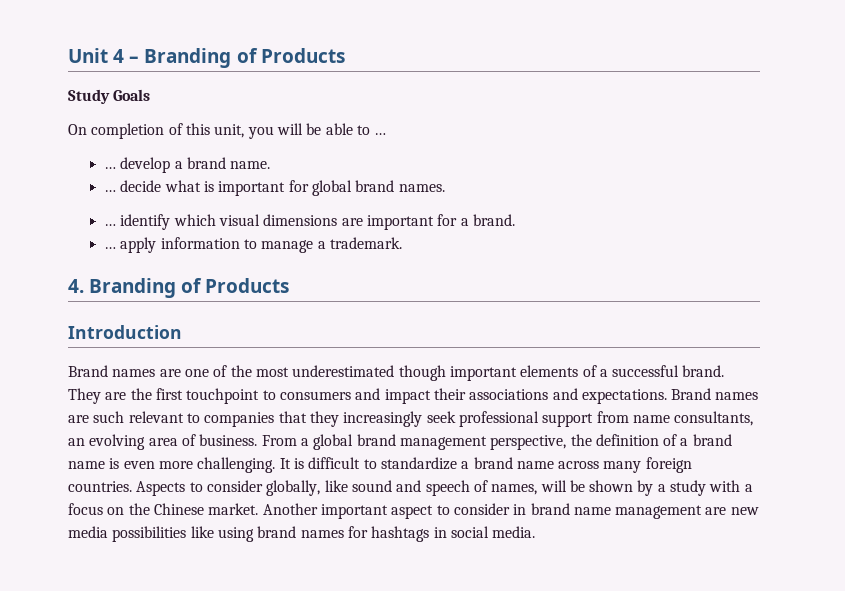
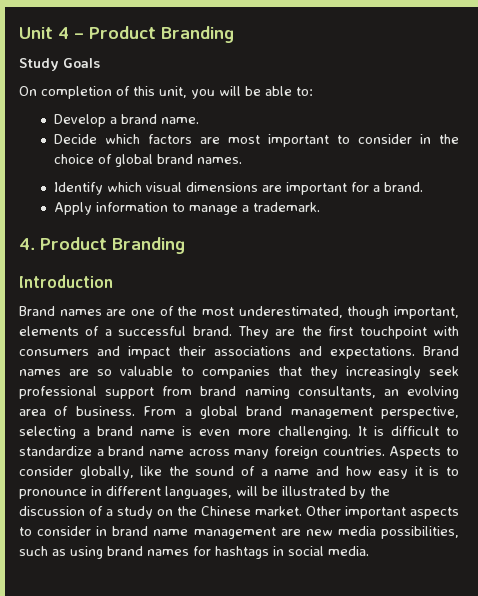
- Unit 4 – Branding of Products
+ Unit 4 – Product Branding
- On completion of this unit, you will be able to …
- … develop a brand name.
+ On completion of this unit, you will be able to:
+ Develop a brand name.
- … decide what is important for global brand names.
+ Decide which factors are most important to consider in the choice of global brand names.
- … identify which visual dimensions are important for a brand.
+ Identify which visual dimensions are important for a brand.
- … apply information to manage a trademark.
+ Apply information to manage a trademark.
- 4. Branding of Products
+ 4. Product Branding
- Brand names are one of the most underestimated though important elements of a successful brand.
+ Brand names are one of the most underestimated, though important, elements of a successful brand.
- They are the first touchpoint to consumers and impact their associations and expectations.
+ They are the first touchpoint with consumers and impact their associations and expectations.
- Brand names are such relevant to companies that they increasingly seek professional support from name consultants, an evolving area of business.
+ Brand names are so valuable to companies that they increasingly seek professional support from brand naming consultants, an evolving area of business.
- From a global brand management perspective, the definition of a brand name is even more challenging.
+ From a global brand management perspective, selecting a brand name is even more challenging.
- Aspects to consider globally, like sound and speech of names, will be shown by a study with a focus on the Chinese market.
+ Aspects to consider globally, like the sound of a name and how easy it is to pronounce in different languages, will be illustrated by the discussion of a study on the Chinese market.
- Another important aspect to consider in brand name management are new media possibilities like using brand names for hashtags in social media.
+ Other important aspects to consider in brand name management are new media possibilities, such as using brand names for hashtags in social media.

